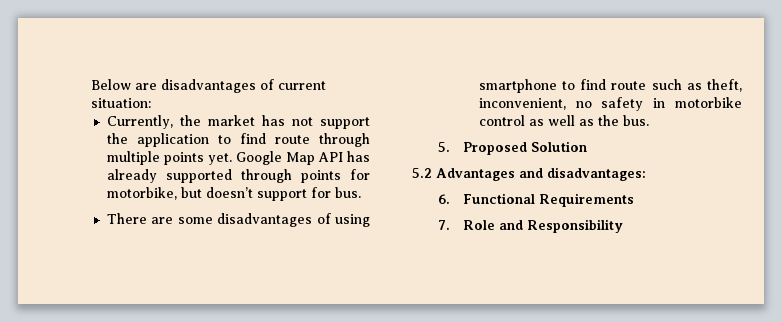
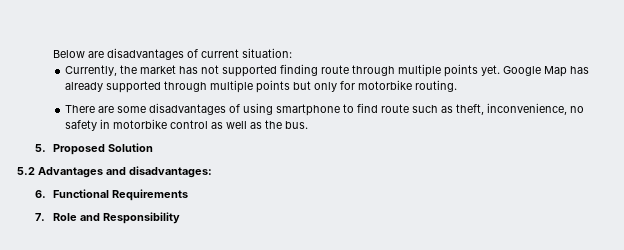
- Currently, the market has not support the application to find route through multiple points yet.
+ Currently, the market has not supported finding route through multiple points yet.
- Google Map API has already supported through points for motorbike, but doesn’t support for bus.
+ Google Map has already supported through multiple points but only for motorbike routing.
- There are some disadvantages of using smartphone to find route such as theft, inconvenient, no safety in motorbike control as well as the bus.
+ There are some disadvantages of using smartphone to find route such as theft, inconvenience, no safety in motorbike control as well as the bus.

